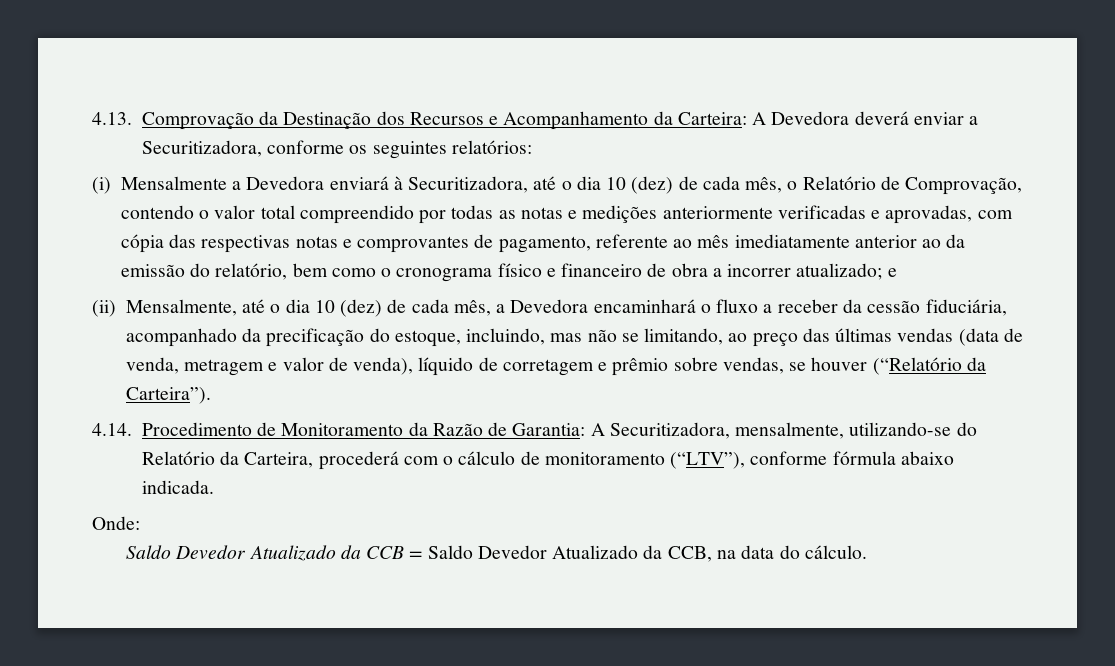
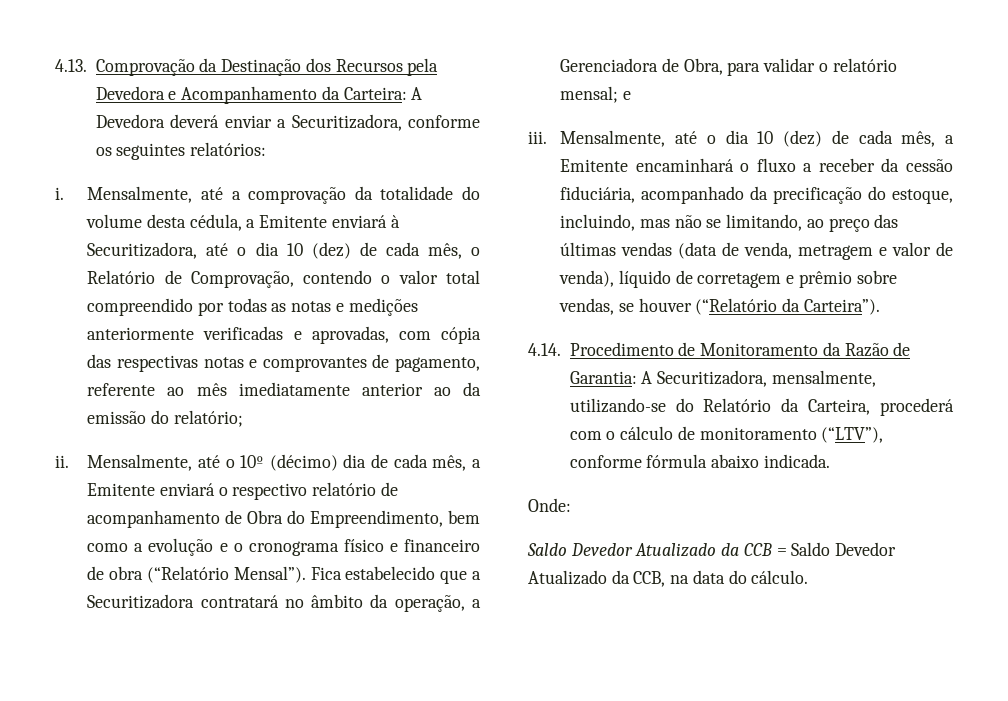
- 4.13. Comprovação da Destinação dos Recursos e Acompanhamento da Carteira: A Devedora deverá enviar a Securitizadora, conforme os seguintes relatórios:
+ 4.13. Comprovação da Destinação dos Recursos pela Devedora e Acompanhamento da Carteira: A Devedora deverá enviar a Securitizadora, conforme os seguintes relatórios:
- (i) Mensalmente a Devedora enviará à Securitizadora, até o dia 10 (dez) de cada mês, o Relatório de Comprovação, contendo o valor total compreendido por todas as notas e medições anteriormente verificadas e aprovadas, com cópia das respectivas notas e comprovantes de pagamento, referente ao mês imediatamente anterior ao da emissão do relatório, bem como o cronograma físico e financeiro de obra a incorrer atualizado; e
+ i. Mensalmente, até a comprovação da totalidade do volume desta cédula, a Emitente enviará à Securitizadora, até o dia 10 (dez) de cada mês, o Relatório de Comprovação, contendo o valor total compreendido por todas as notas e medições anteriormente verificadas e aprovadas, com cópia das respectivas notas e comprovantes de pagamento, referente ao mês imediatamente anterior ao da emissão do relatório;
+ ii. Mensalmente, até o 10º (décimo) dia de cada mês, a Emitente enviará o respectivo relatório de acompanhamento de Obra do Empreendimento, bem como a evolução e o cronograma físico e financeiro de obra (“Relatório Mensal”). Fica estabelecido que a Securitizadora contratará no âmbito da operação, a Gerenciadora de Obra, para validar o relatório mensal; e
- (ii) Mensalmente, até o dia 10 (dez) de cada mês, a Devedora encaminhará o fluxo a receber da cessão fiduciária, acompanhado da precificação do estoque, incluindo, mas não se limitando, ao preço das últimas vendas (data de venda, metragem e valor de venda), líquido de corretagem e prêmio sobre vendas, se houver (“Relatório da Carteira”).
+ iii. Mensalmente, até o dia 10 (dez) de cada mês, a Emitente encaminhará o fluxo a receber da cessão fiduciária, acompanhado da precificação do estoque, incluindo, mas não se limitando, ao preço das últimas vendas (data de venda, metragem e valor de venda), líquido de corretagem e prêmio sobre vendas, se houver (“Relatório da Carteira”).

